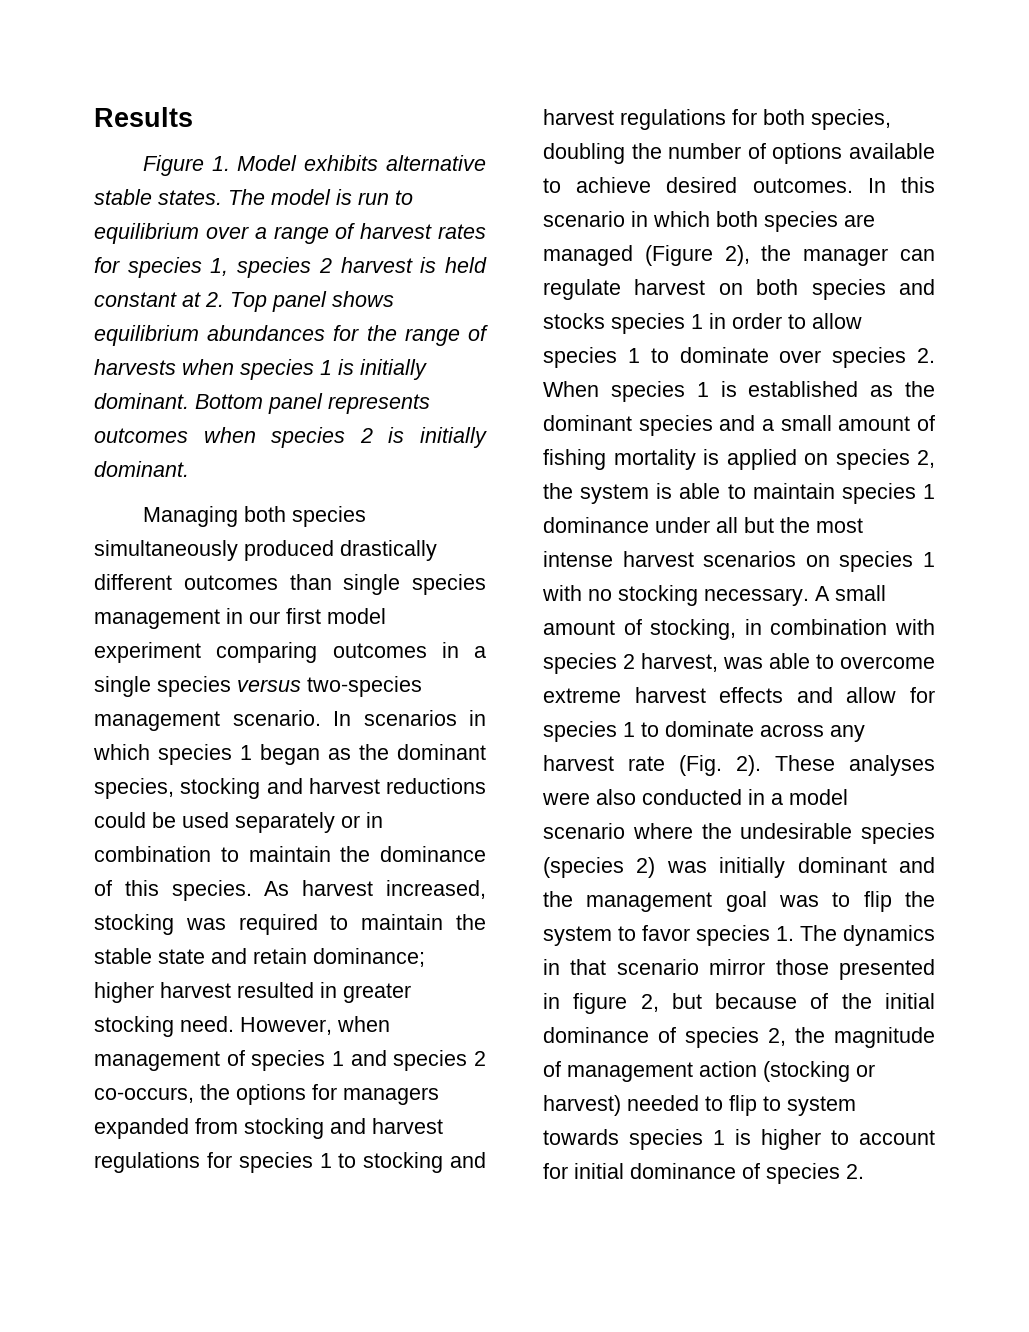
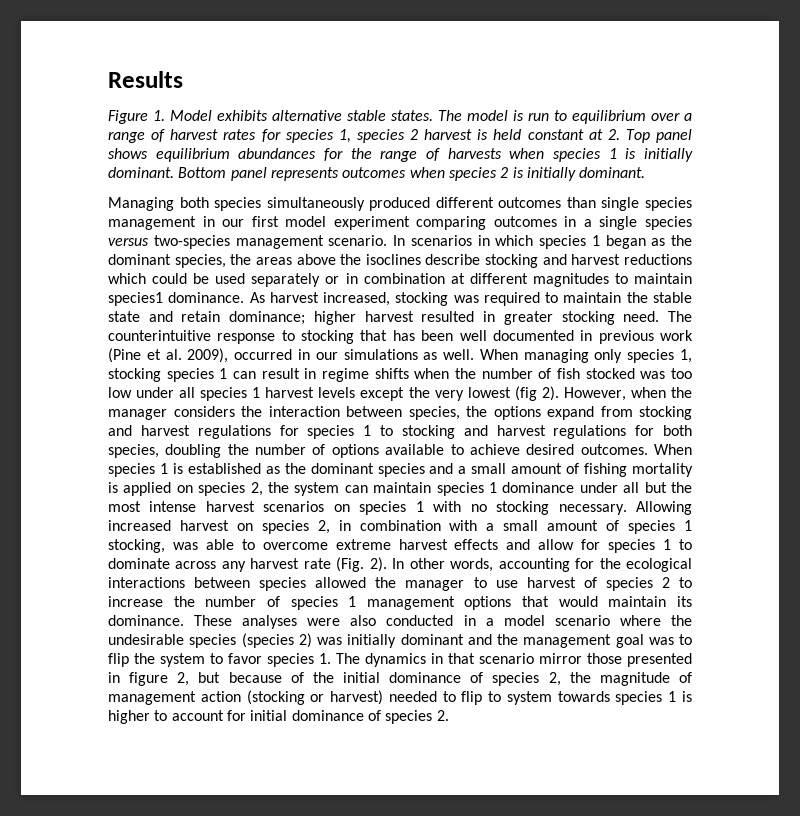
- Managing both species simultaneously produced drastically different outcomes than single species management in our first model experiment comparing outcomes in a single species versus two-species management scenario.
+ Managing both species simultaneously produced different outcomes than single species management in our first model experiment comparing outcomes in a single species versus two-species management scenario.
- In scenarios in which species 1 began as the dominant species, stocking and harvest reductions could be used separately or in combination to maintain the dominance of this species.
+ In scenarios in which species 1 began as the dominant species, the areas above the isoclines describe stocking and harvest reductions which could be used separately or in combination at different magnitudes to maintain species1 dominance.
- However, when management of species 1 and species 2 co-occurs, the options for managers expanded from stocking and harvest regulations for species 1 to stocking and harvest regulations for both species, doubling the number of options available to achieve desired outcomes.
+ The counterintuitive response to stocking that has been well documented in previous work (Pine et al. 2009), occurred in our simulations as well. When managing only species 1, stocking species 1 can result in regime shifts when the number of fish stocked was too low under all species 1 harvest levels except the very lowest (fig 2). However, when the manager considers the interaction between species, the options expand from stocking and harvest regulations for species 1 to stocking and harvest regulations for both species, doubling the number of options available to achieve desired outcomes.
- In this scenario in which both species are managed (Figure 2), the manager can regulate harvest on both species and stocks species 1 in order to allow species 1 to dominate over species 2. When species 1 is established as the dominant species and a small amount of fishing mortality is applied on species 2, the system is able to maintain species 1 dominance under all but the most intense harvest scenarios on species 1 with no stocking necessary.
+ When species 1 is established as the dominant species and a small amount of fishing mortality is applied on species 2, the system can maintain species 1 dominance under all but the most intense harvest scenarios on species 1 with no stocking necessary.
- A small amount of stocking, in combination with species 2 harvest, was able to overcome extreme harvest effects and allow for species 1 to dominate across any harvest rate (Fig. 2).
+ Allowing increased harvest on species 2, in combination with a small amount of species 1 stocking, was able to overcome extreme harvest effects and allow for species 1 to dominate across any harvest rate (Fig. 2).
+ In other words, accounting for the ecological interactions between species allowed the manager to use harvest of species 2 to increase the number of species 1 management options that would maintain its dominance.

